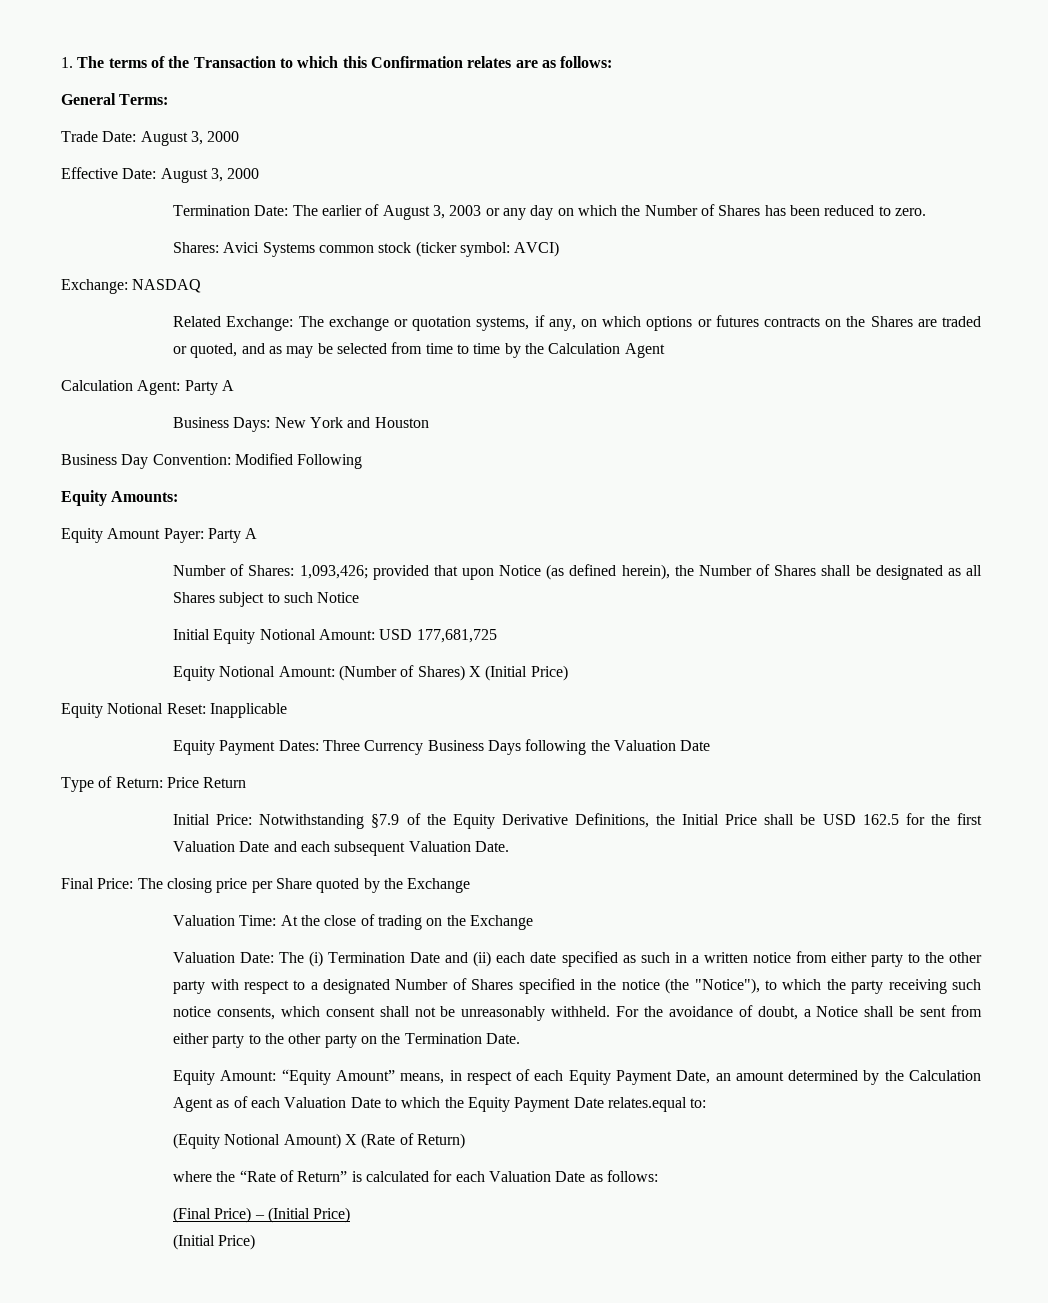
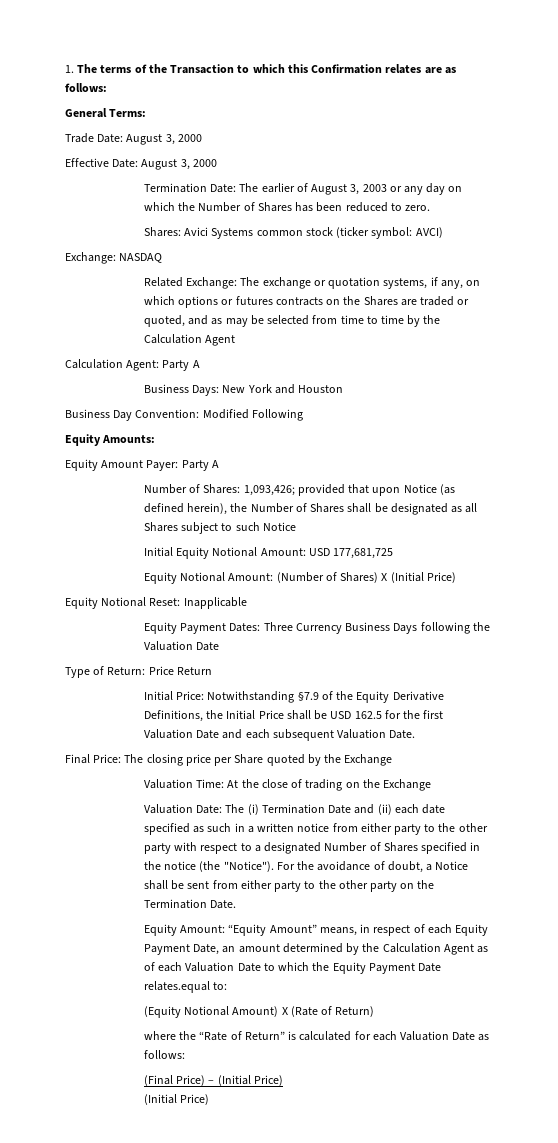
- Valuation Date: The (i) Termination Date and (ii) each date specified as such in a written notice from either party to the other party with respect to a designated Number of Shares specified in the notice (the "Notice"), to which the party receiving such notice consents, which consent shall not be unreasonably withheld.
+ Valuation Date: The (i) Termination Date and (ii) each date specified as such in a written notice from either party to the other party with respect to a designated Number of Shares specified in the notice (the "Notice").

